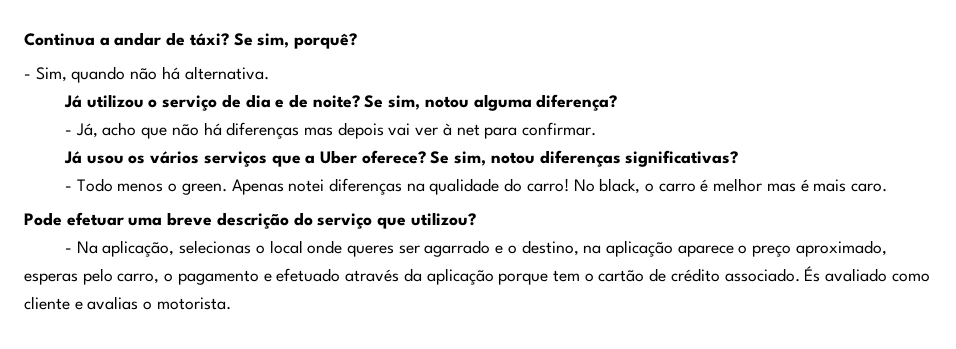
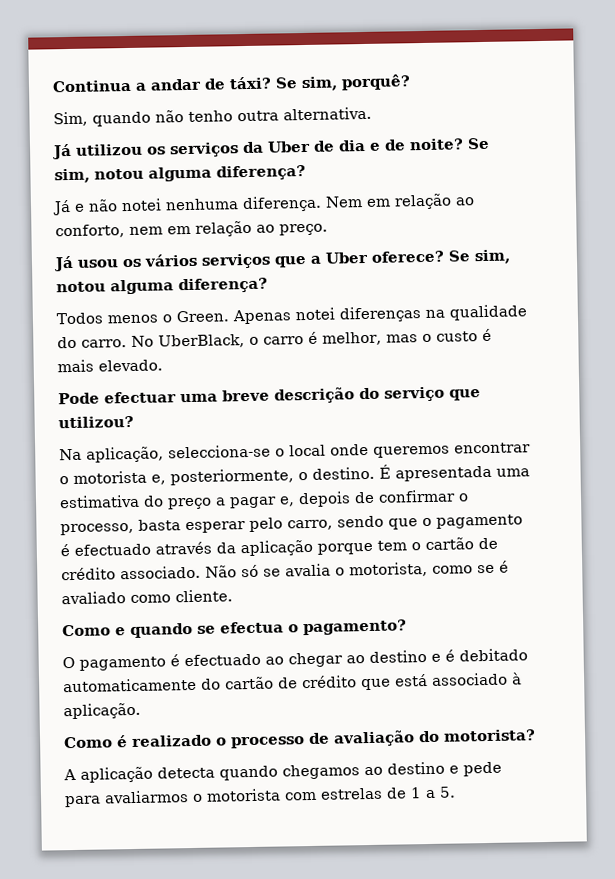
- - Sim, quando não há alternativa.
+ Sim, quando não tenho outra alternativa.
- Já utilizou o serviço de dia e de noite?
+ Já utilizou os serviços da Uber de dia e de noite?
- - Já, acho que não há diferenças mas depois vai ver à net para confirmar.
+ Já e não notei nenhuma diferença. Nem em relação ao conforto, nem em relação ao preço.
- Já usou os vários serviços que a Uber oferece? Se sim, notou diferenças significativas?
- - Todo menos o green.
+ Já usou os vários serviços que a Uber oferece? Se sim, notou alguma diferença?
+ Todos menos o Green.
- Apenas notei diferenças na qualidade do carro! No black, o carro é melhor mas é mais caro.
+ Apenas notei diferenças na qualidade do carro. No UberBlack, o carro é melhor, mas o custo é mais elevado.
- Pode efetuar uma breve descrição do serviço que utilizou?
+ Pode efectuar uma breve descrição do serviço que utilizou?
- - Na aplicação, selecionas o local onde queres ser agarrado e o destino, na aplicação aparece o preço aproximado, esperas pelo carro, o pagamento e efetuado através da aplicação porque tem o cartão de crédito associado.
+ Na aplicação, selecciona-se o local onde queremos encontrar o motorista e, posteriormente, o destino. É apresentada uma estimativa do preço a pagar e, depois de confirmar o processo, basta esperar pelo carro, sendo que o pagamento é efectuado através da aplicação porque tem o cartão de crédito associado.
- És avaliado como cliente e avalias o motorista.
+ Não só se avalia o motorista, como se é avaliado como cliente.
+ Como e quando se efectua o pagamento?
+ O pagamento é efectuado ao chegar ao destino e é debitado automaticamente do cartão de crédito que está associado à aplicação.
+ Como é realizado o processo de avaliação do motorista?
+ A aplicação detecta quando chegamos ao destino e pede para avaliarmos o motorista com estrelas de 1 a 5.

